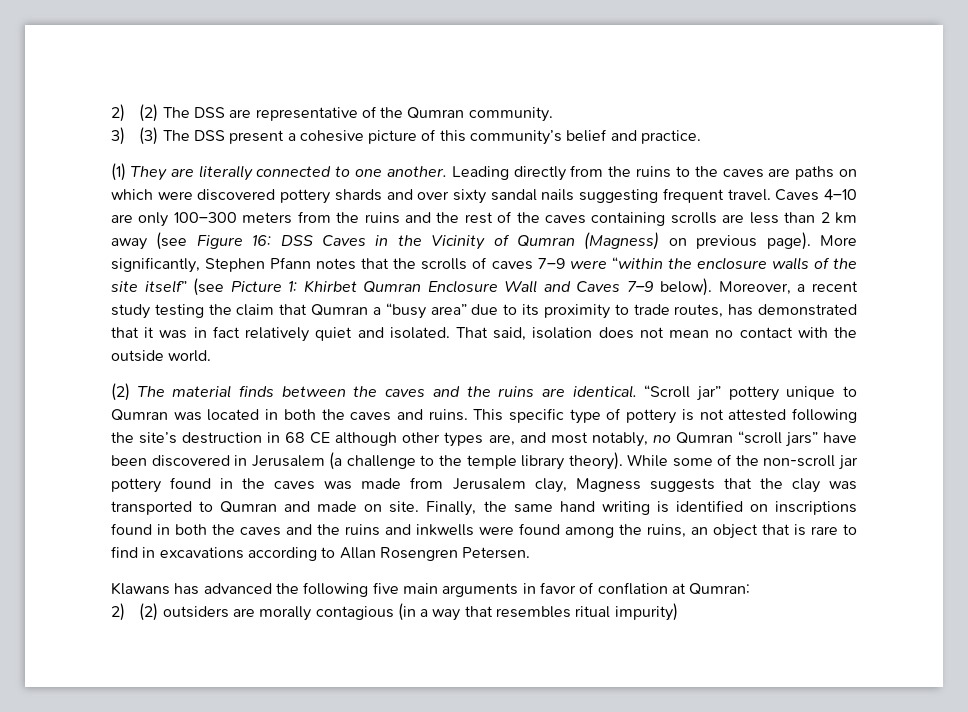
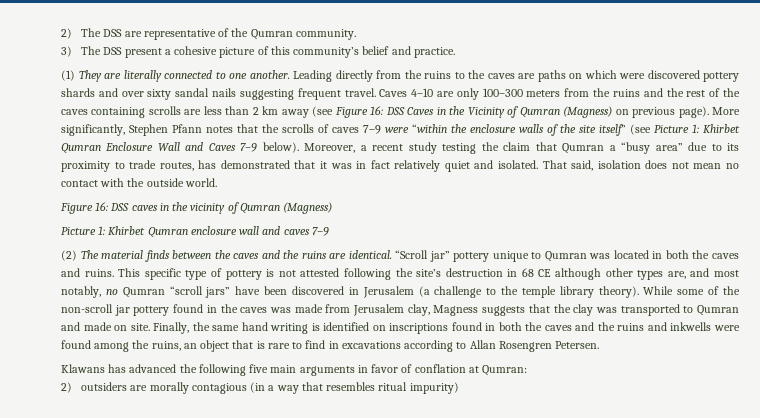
- 2) (2) The DSS are representative of the Qumran community.
+ 2) The DSS are representative of the Qumran community.
- 3) (3) The DSS present a cohesive picture of this community’s belief and practice.
+ 3) The DSS present a cohesive picture of this community’s belief and practice.
+ Figure 16: DSS caves in the vicinity of Qumran (Magness)
+ Picture 1: Khirbet Qumran enclosure wall and caves 7–9
- 2) (2) outsiders are morally contagious (in a way that resembles ritual impurity)
+ 2) outsiders are morally contagious (in a way that resembles ritual impurity)

